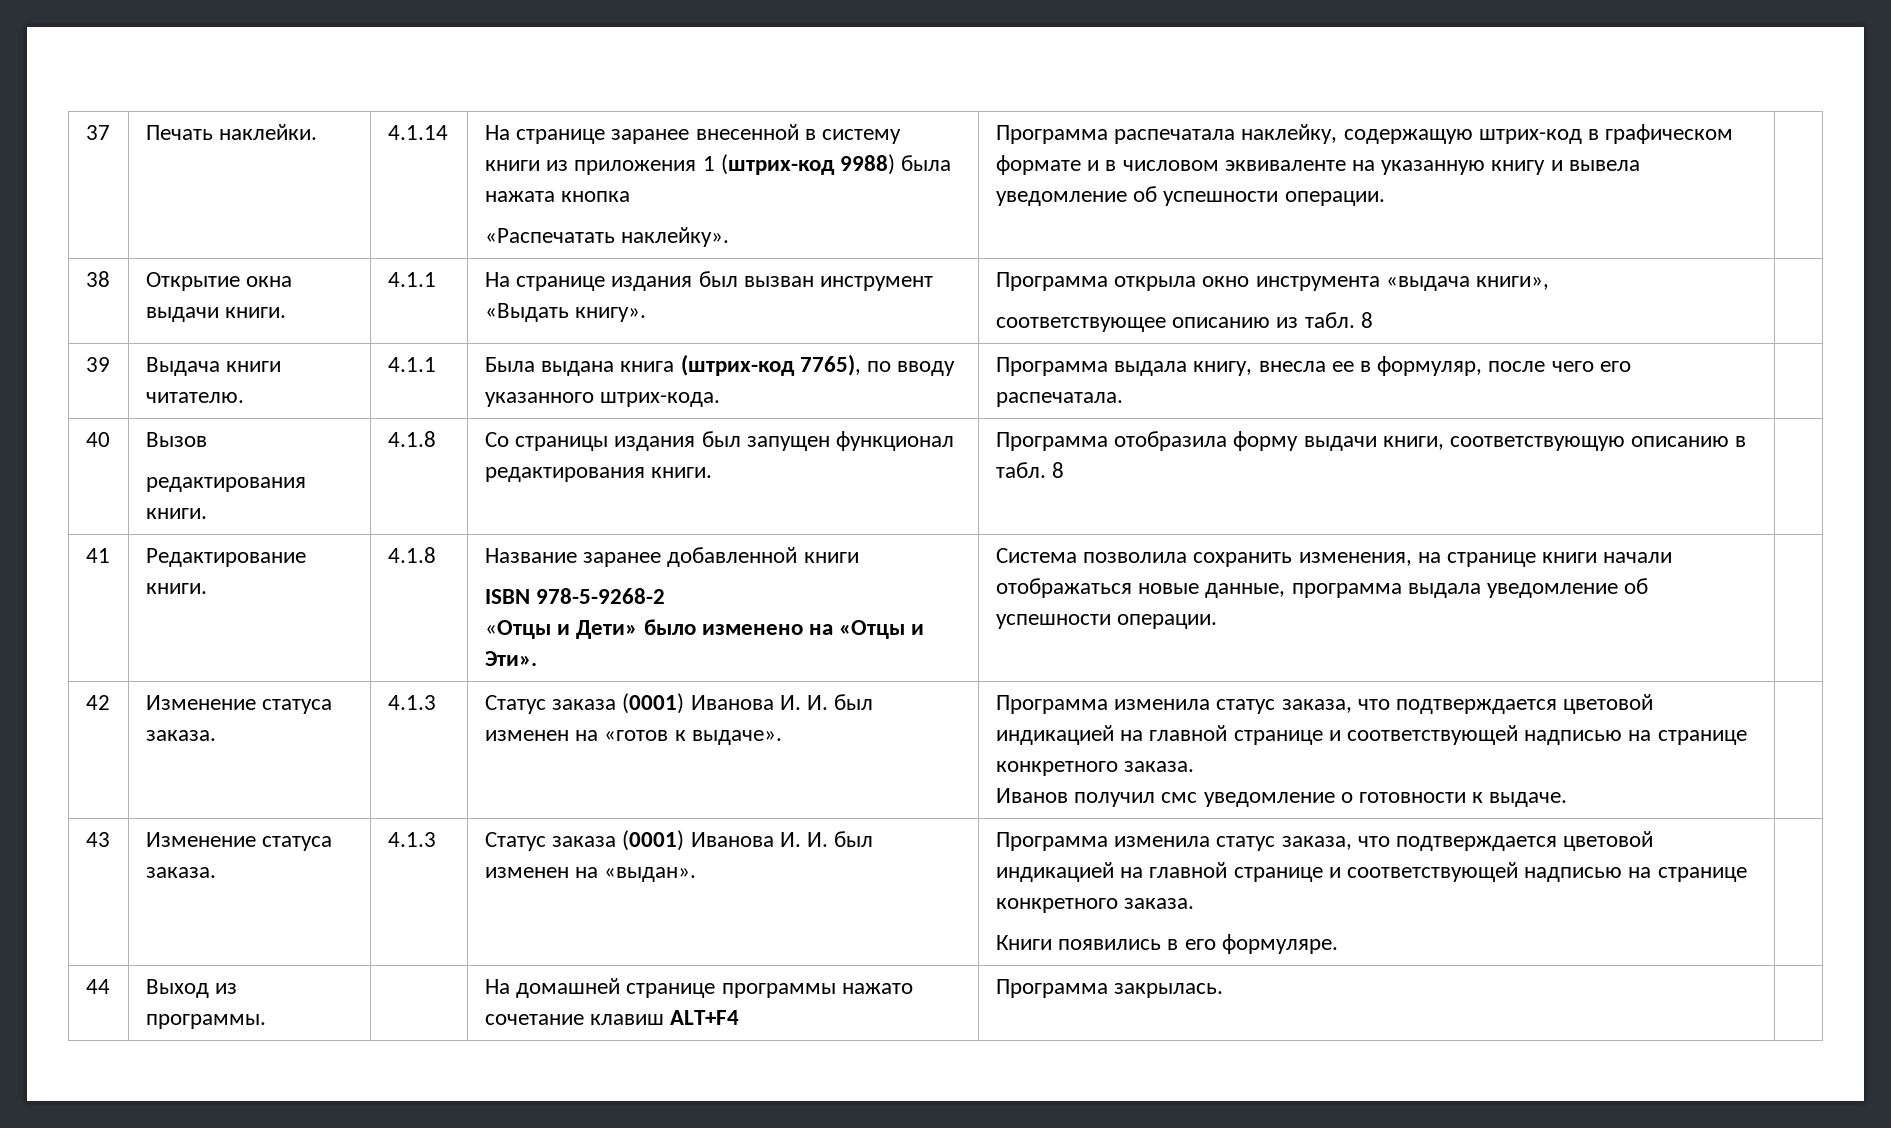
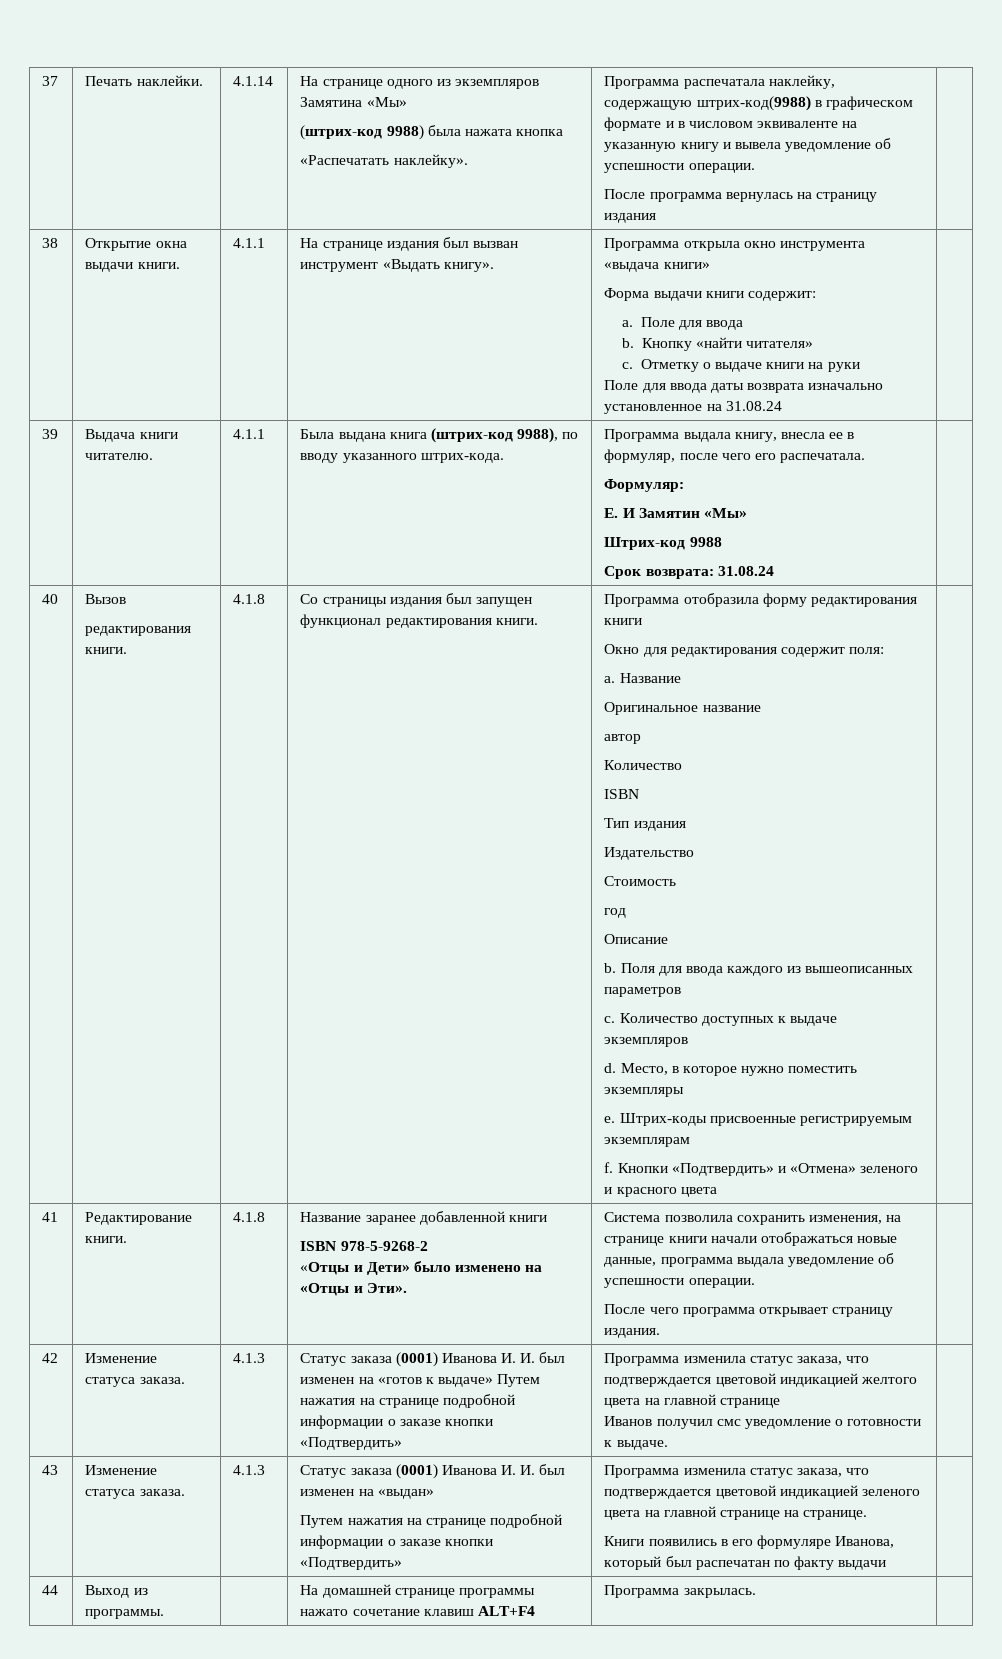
- На странице заранее внесенной в систему книги из приложения 1 (штрих-код 9988) была нажата кнопка
+ На странице одного из экземпляров Замятина «Мы»
+ (штрих-код 9988) была нажата кнопка
- Программа распечатала наклейку, содержащую штрих-код в графическом формате и в числовом эквиваленте на указанную книгу и вывела уведомление об успешности операции.
+ Программа распечатала наклейку, содержащую штрих-код(9988) в графическом формате и в числовом эквиваленте на указанную книгу и вывела уведомление об успешности операции.
+ После программа вернулась на страницу издания
- Программа открыла окно инструмента «выдача книги»,
- соответствующее описанию из табл. 8
+ Программа открыла окно инструмента «выдача книги»
+ Форма выдачи книги содержит:
+ a. Поле для ввода
+ b. Кнопку «найти читателя»
+ c. Отметку о выдаче книги на руки
+ Поле для ввода даты возврата изначально установленное на 31.08.24
- 39 | Выдача книги читателю. | 4.1.1 | Была выдана книга (штрих-код 7765), по вводу указанного штрих-кода. | Программа выдала книгу, внесла ее в формуляр, после чего его распечатала. |
+ 39 | Выдача книги читателю. | 4.1.1 | Была выдана книга (штрих-код 9988), по вводу указанного штрих-кода. | Программа выдала книгу, внесла ее в формуляр, после чего его распечатала.
+ Формуляр:
+ Е. И Замятин «Мы»
+ Штрих-код 9988
+ Срок возврата: 31.08.24 |
- Программа отобразила форму выдачи книги, соответствующую описанию в табл. 8
+ Программа отобразила форму редактирования книги
+ Окно для редактирования содержит поля:
+ a. Название
+ Оригинальное название
+ автор
+ Количество
+ ISBN
+ Тип издания
+ Издательство
+ Стоимость
+ год
+ Описание
+ b. Поля для ввода каждого из вышеописанных параметров
+ c. Количество доступных к выдаче экземпляров
+ d. Место, в которое нужно поместить экземпляры
+ e. Штрих-коды присвоенные регистрируемым экземплярам
+ f. Кнопки «Подтвердить» и «Отмена» зеленого и красного цвета
+ После чего программа открывает страницу издания.
- Статус заказа (0001) Иванова И. И. был изменен на «готов к выдаче». | Программа изменила статус заказа, что подтверждается цветовой индикацией на главной странице и соответствующей надписью на странице конкретного заказа.
+ Статус заказа (0001) Иванова И. И. был изменен на «готов к выдаче» Путем нажатия на странице подробной информации о заказе кнопки «Подтвердить» | Программа изменила статус заказа, что подтверждается цветовой индикацией желтого цвета на главной странице
- Статус заказа (0001) Иванова И. И. был изменен на «выдан». | Программа изменила статус заказа, что подтверждается цветовой индикацией на главной странице и соответствующей надписью на странице конкретного заказа.
- Книги появились в его формуляре.
+ Статус заказа (0001) Иванова И. И. был изменен на «выдан»
+ Путем нажатия на странице подробной информации о заказе кнопки «Подтвердить» | Программа изменила статус заказа, что подтверждается цветовой индикацией зеленого цвета на главной странице на странице.
+ Книги появились в его формуляре Иванова, который был распечатан по факту выдачи

